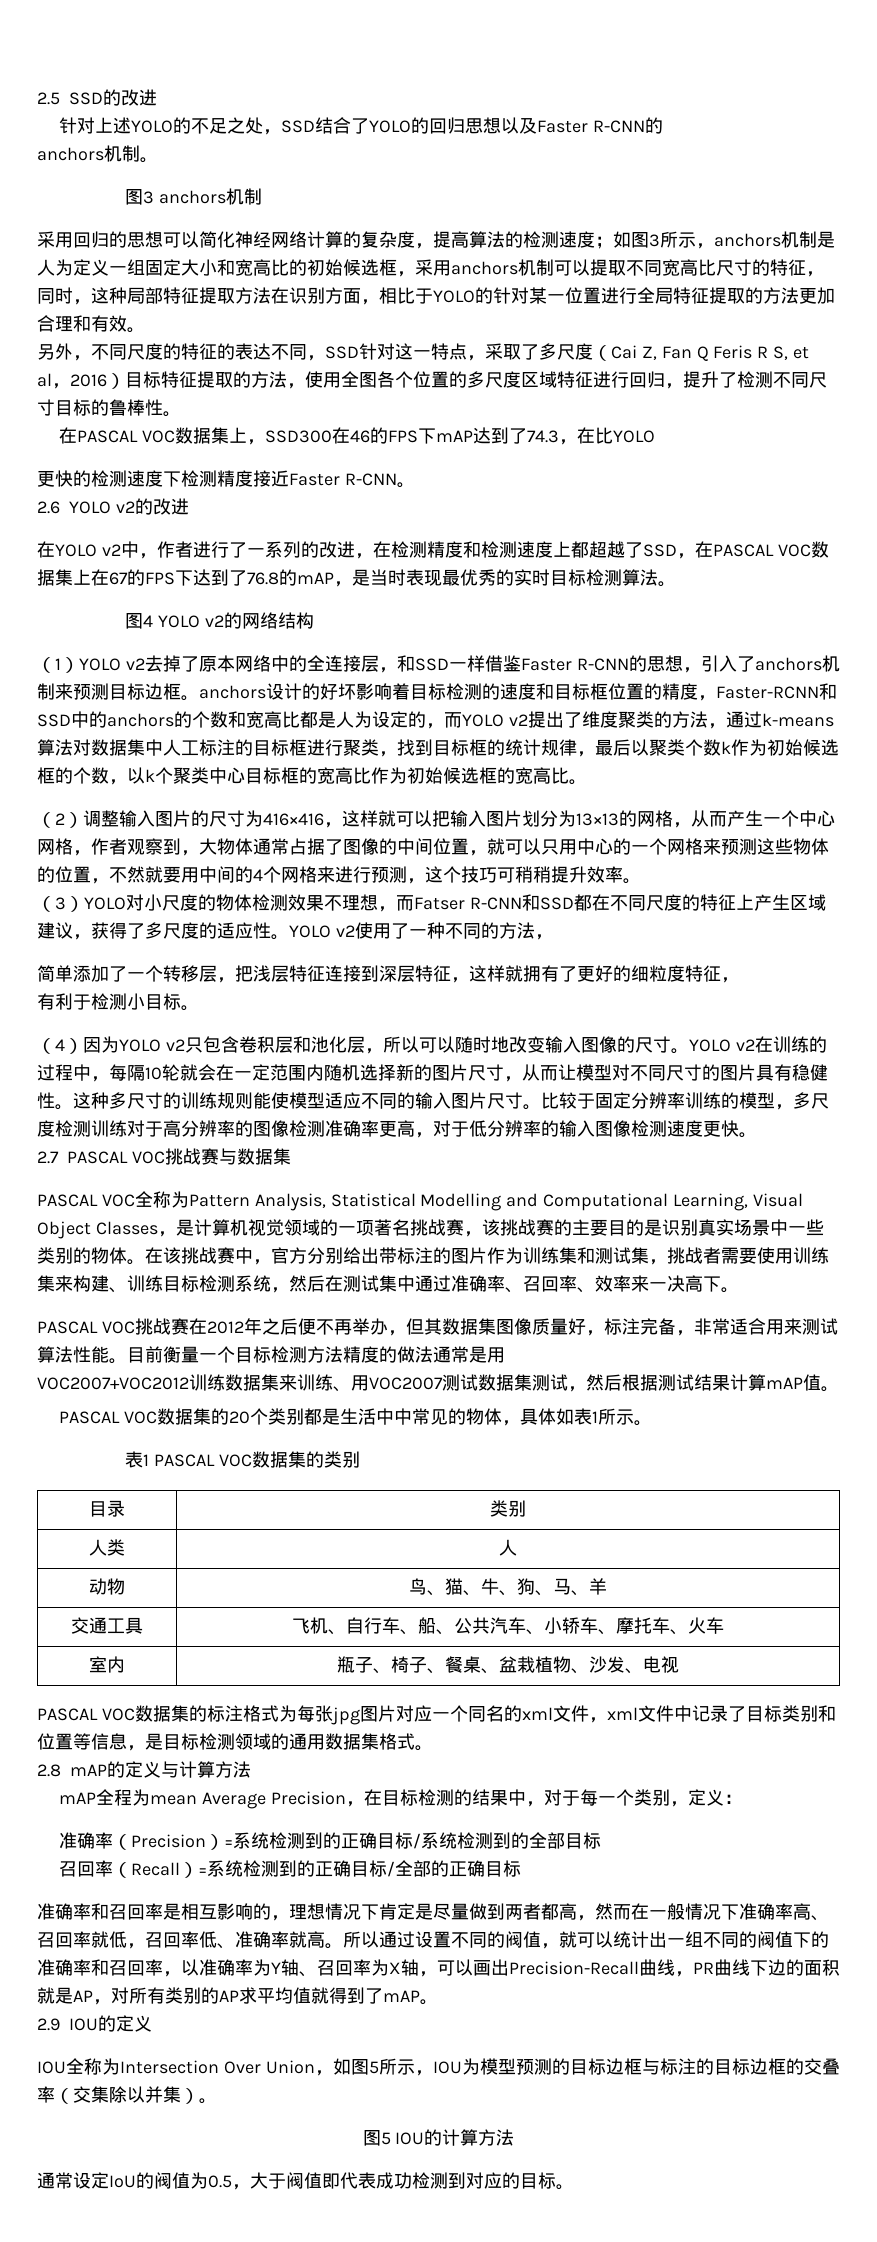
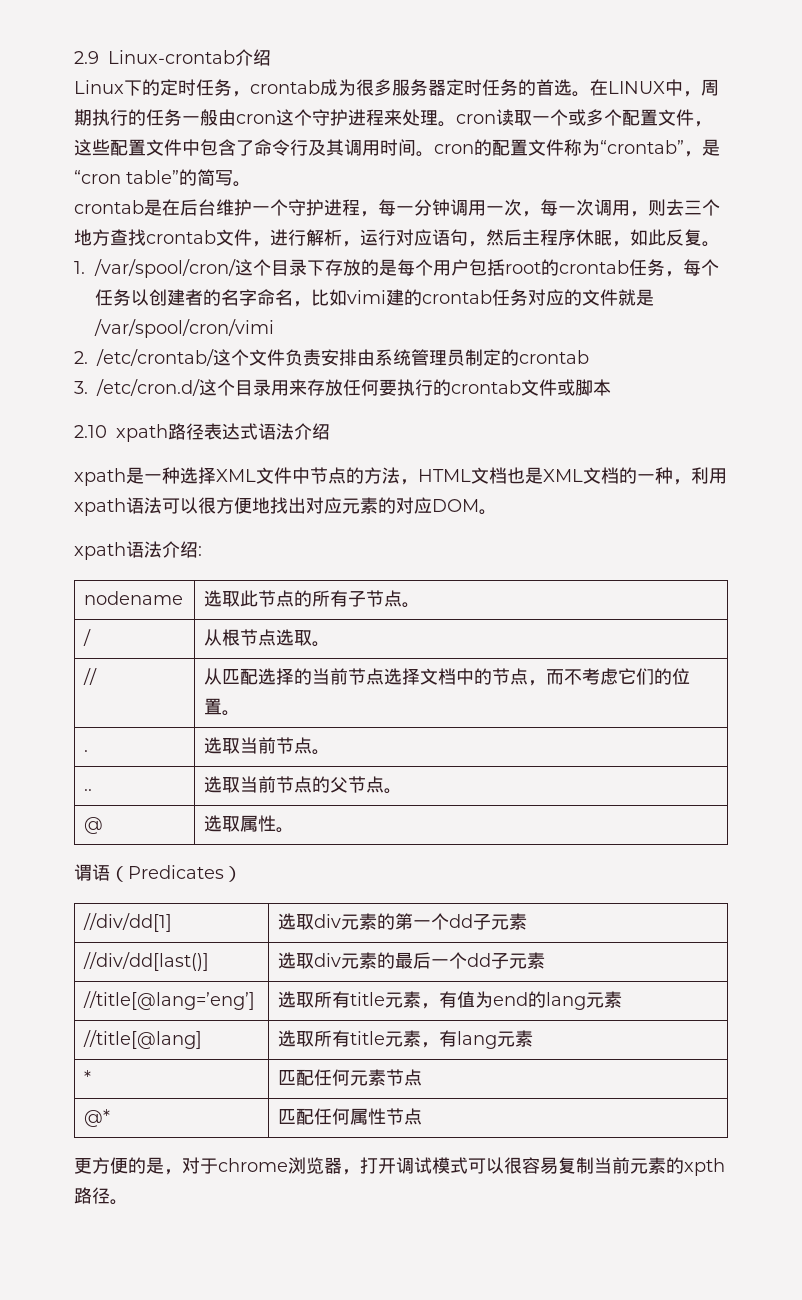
- 2.5 SSD的改进
- 针对上述YOLO的不足之处，SSD结合了YOLO的回归思想以及Faster R-CNN的
- anchors机制。
- 图3 anchors机制
- 采用回归的思想可以简化神经网络计算的复杂度，提高算法的检测速度；如图3所示，anchors机制是人为定义一组固定大小和宽高比的初始候选框，采用anchors机制可以提取不同宽高比尺寸的特征，同时，这种局部特征提取方法在识别方面，相比于YOLO的针对某一位置进行全局特征提取的方法更加合理和有效。
- 另外，不同尺度的特征的表达不同，SSD针对这一特点，采取了多尺度（Cai Z, Fan Q Feris R S, et al，2016）目标特征提取的方法，使用全图各个位置的多尺度区域特征进行回归，提升了检测不同尺寸目标的鲁棒性。
- 在PASCAL VOC数据集上，SSD300在46的FPS下mAP达到了74.3，在比YOLO
- 更快的检测速度下检测精度接近Faster R-CNN。
- 2.6 YOLO v2的改进
- 在YOLO v2中，作者进行了一系列的改进，在检测精度和检测速度上都超越了SSD，在PASCAL VOC数据集上在67的FPS下达到了76.8的mAP，是当时表现最优秀的实时目标检测算法。
- 图4 YOLO v2的网络结构
- （1）YOLO v2去掉了原本网络中的全连接层，和SSD一样借鉴Faster R-CNN的思想，引入了anchors机制来预测目标边框。anchors设计的好坏影响着目标检测的速度和目标框位置的精度，Faster-RCNN和SSD中的anchors的个数和宽高比都是人为设定的，而YOLO v2提出了维度聚类的方法，通过k-means算法对数据集中人工标注的目标框进行聚类，找到目标框的统计规律，最后以聚类个数k作为初始候选框的个数，以k个聚类中心目标框的宽高比作为初始候选框的宽高比。
- （2）调整输入图片的尺寸为416×416，这样就可以把输入图片划分为13×13的网格，从而产生一个中心网格，作者观察到，大物体通常占据了图像的中间位置，就可以只用中心的一个网格来预测这些物体的位置，不然就要用中间的4个网格来进行预测，这个技巧可稍稍提升效率。
- （3）YOLO对小尺度的物体检测效果不理想，而Fatser R-CNN和SSD都在不同尺度的特征上产生区域建议，获得了多尺度的适应性。YOLO v2使用了一种不同的方法，
- 简单添加了一个转移层，把浅层特征连接到深层特征，这样就拥有了更好的细粒度特征，
- 有利于检测小目标。
- （4）因为YOLO v2只包含卷积层和池化层，所以可以随时地改变输入图像的尺寸。YOLO v2在训练的过程中，每隔10轮就会在一定范围内随机选择新的图片尺寸，从而让模型对不同尺寸的图片具有稳健性。这种多尺寸的训练规则能使模型适应不同的输入图片尺寸。比较于固定分辨率训练的模型，多尺度检测训练对于高分辨率的图像检测准确率更高，对于低分辨率的输入图像检测速度更快。
- 2.7 PASCAL VOC挑战赛与数据集
- PASCAL VOC全称为Pattern Analysis, Statistical Modelling and Computational Learning, Visual Object Classes，是计算机视觉领域的一项著名挑战赛，该挑战赛的主要目的是识别真实场景中一些类别的物体。在该挑战赛中，官方分别给出带标注的图片作为训练集和测试集，挑战者需要使用训练集来构建、训练目标检测系统，然后在测试集中通过准确率、召回率、效率来一决高下。
- PASCAL VOC挑战赛在2012年之后便不再举办，但其数据集图像质量好，标注完备，非常适合用来测试算法性能。目前衡量一个目标检测方法精度的做法通常是用
- VOC2007+VOC2012训练数据集来训练、用VOC2007测试数据集测试，然后根据测试结果计算mAP值。
- PASCAL VOC数据集的20个类别都是生活中中常见的物体，具体如表1所示。
- 表1 PASCAL VOC数据集的类别
- 目录 | 类别
- 人类 | 人
- 动物 | 鸟、猫、牛、狗、马、羊
- 交通工具 | 飞机、自行车、船、公共汽车、小轿车、摩托车、火车
- 室内 | 瓶子、椅子、餐桌、盆栽植物、沙发、电视
- PASCAL VOC数据集的标注格式为每张jpg图片对应一个同名的xml文件，xml文件中记录了目标类别和位置等信息，是目标检测领域的通用数据集格式。
- 2.8 mAP的定义与计算方法
- mAP全程为mean Average Precision，在目标检测的结果中，对于每一个类别，定义：
- 准确率（Precision）=系统检测到的正确目标/系统检测到的全部目标
- 召回率（Recall）=系统检测到的正确目标/全部的正确目标
- 准确率和召回率是相互影响的，理想情况下肯定是尽量做到两者都高，然而在一般情况下准确率高、召回率就低，召回率低、准确率就高。所以通过设置不同的阀值，就可以统计出一组不同的阀值下的准确率和召回率，以准确率为Y轴、召回率为X轴，可以画出Precision-Recall曲线，PR曲线下边的面积就是AP，对所有类别的AP求平均值就得到了mAP。
- 2.9 IOU的定义
- IOU全称为Intersection Over Union，如图5所示，IOU为模型预测的目标边框与标注的目标边框的交叠率（交集除以并集）。
- 图5 IOU的计算方法
- 通常设定IoU的阀值为0.5，大于阀值即代表成功检测到对应的目标。
+ 2.9 Linux-crontab介绍
+ Linux下的定时任务，crontab成为很多服务器定时任务的首选。在LINUX中，周期执行的任务一般由cron这个守护进程来处理。cron读取一个或多个配置文件，这些配置文件中包含了命令行及其调用时间。cron的配置文件称为“crontab”，是“cron table”的简写。
+ crontab是在后台维护一个守护进程，每一分钟调用一次，每一次调用，则去三个地方查找crontab文件，进行解析，运行对应语句，然后主程序休眠，如此反复。
+ 1. /var/spool/cron/这个目录下存放的是每个用户包括root的crontab任务，每个任务以创建者的名字命名，比如vimi建的crontab任务对应的文件就是/var/spool/cron/vimi
+ 2. /etc/crontab/这个文件负责安排由系统管理员制定的crontab
+ 3. /etc/cron.d/这个目录用来存放任何要执行的crontab文件或脚本
+ 2.10 xpath路径表达式语法介绍
+ xpath是一种选择XML文件中节点的方法，HTML文档也是XML文档的一种，利用xpath语法可以很方便地找出对应元素的对应DOM。
+ xpath语法介绍:
+ nodename | 选取此节点的所有子节点。
+ / | 从根节点选取。
+ // | 从匹配选择的当前节点选择文档中的节点，而不考虑它们的位置。
+ . | 选取当前节点。
+ .. | 选取当前节点的父节点。
+ @ | 选取属性。
+ 谓语（Predicates）
+ //div/dd[1] | 选取div元素的第一个dd子元素
+ //div/dd[last()] | 选取div元素的最后一个dd子元素
+ //title[@lang=’eng’] | 选取所有title元素，有值为end的lang元素
+ //title[@lang] | 选取所有title元素，有lang元素
+ * | 匹配任何元素节点
+ @* | 匹配任何属性节点
+ 更方便的是，对于chrome浏览器，打开调试模式可以很容易复制当前元素的xpth路径。

